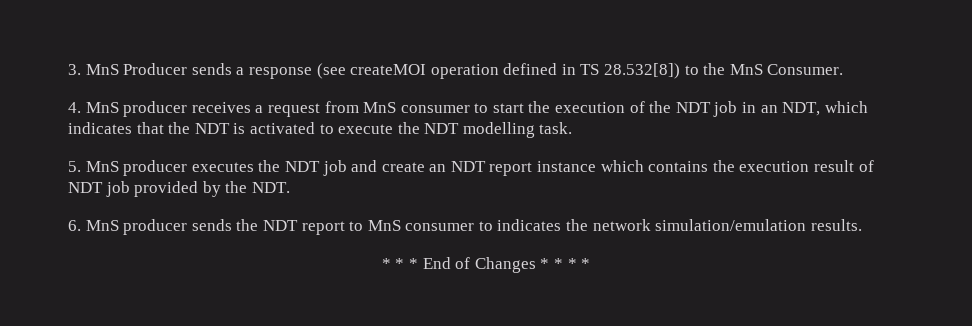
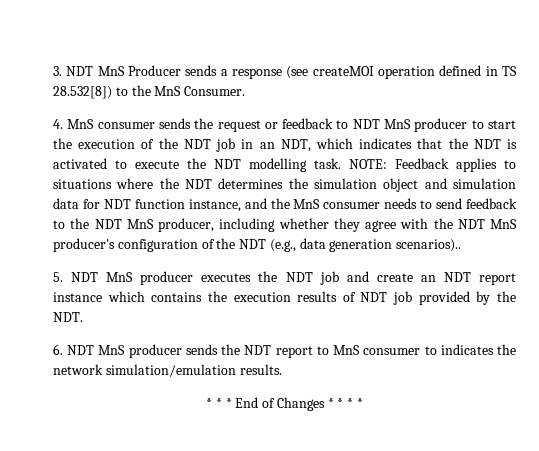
- 3. MnS Producer sends a response (see createMOI operation defined in TS 28.532[8]) to the MnS Consumer.
+ 3. NDT MnS Producer sends a response (see createMOI operation defined in TS 28.532[8]) to the MnS Consumer.
- 4. MnS producer receives a request from MnS consumer to start the execution of the NDT job in an NDT, which indicates that the NDT is activated to execute the NDT modelling task.
+ 4. MnS consumer sends the request or feedback to NDT MnS producer to start the execution of the NDT job in an NDT, which indicates that the NDT is activated to execute the NDT modelling task. NOTE: Feedback applies to situations where the NDT determines the simulation object and simulation data for NDT function instance, and the MnS consumer needs to send feedback to the NDT MnS producer, including whether they agree with the NDT MnS producer's configuration of the NDT (e.g., data generation scenarios)..
- 5. MnS producer executes the NDT job and create an NDT report instance which contains the execution result of NDT job provided by the NDT.
+ 5. NDT MnS producer executes the NDT job and create an NDT report instance which contains the execution results of NDT job provided by the NDT.
- 6. MnS producer sends the NDT report to MnS consumer to indicates the network simulation/emulation results.
+ 6. NDT MnS producer sends the NDT report to MnS consumer to indicates the network simulation/emulation results.

